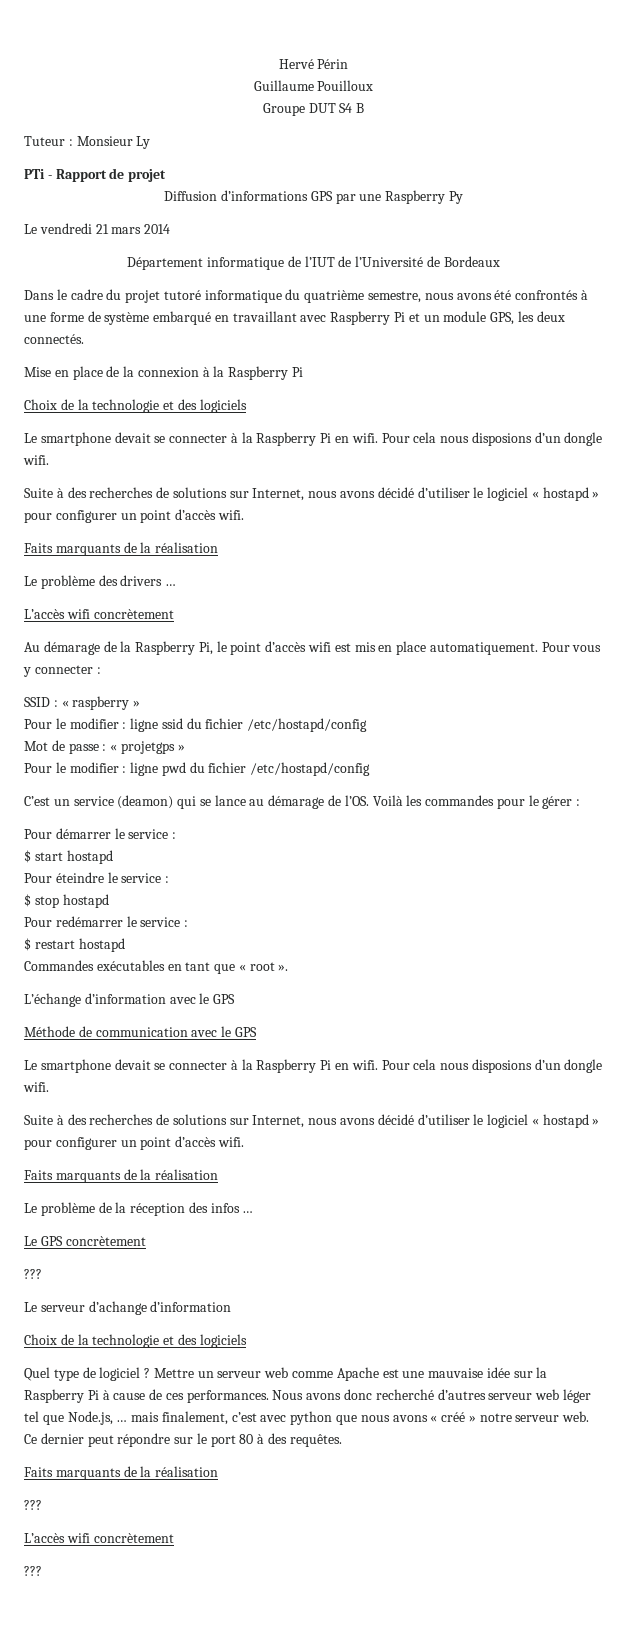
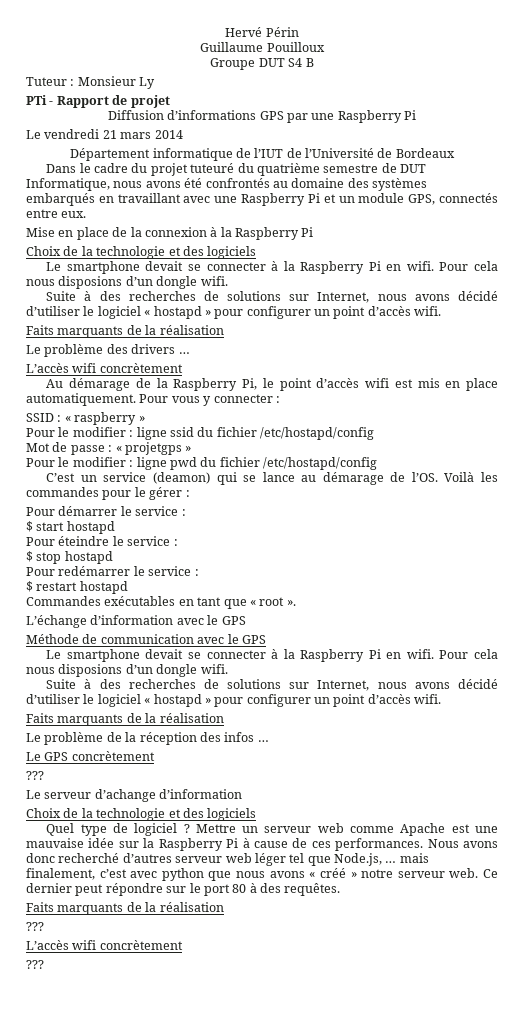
- Diffusion d’informations GPS par une Raspberry Py
+ Diffusion d’informations GPS par une Raspberry Pi
- Dans le cadre du projet tutoré informatique du quatrième semestre, nous avons été confrontés à une forme de système embarqué en travaillant avec Raspberry Pi et un module GPS, les deux connectés.
+ Dans le cadre du projet tuteuré du quatrième semestre de DUT Informatique, nous avons été confrontés au domaine des systèmes embarqués en travaillant avec une Raspberry Pi et un module GPS, connectés entre eux.

